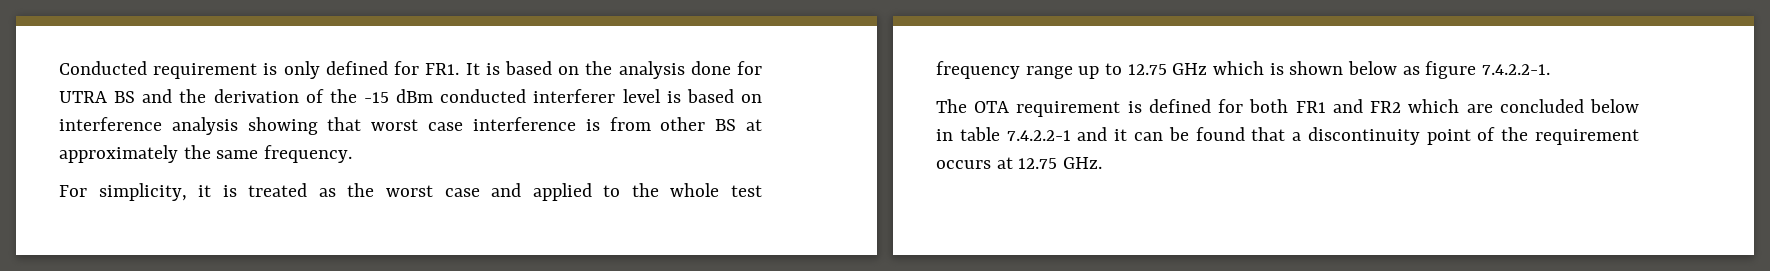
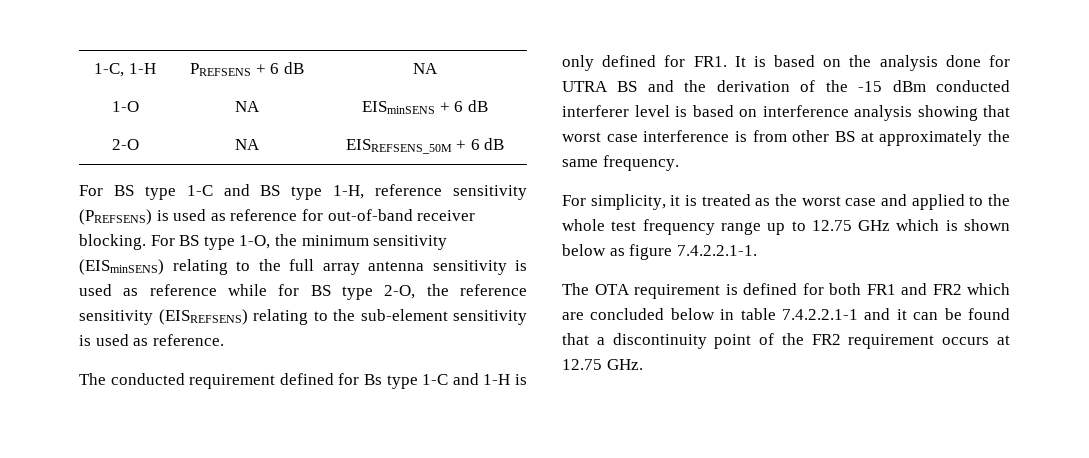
- Conducted requirement is only defined for FR1. It is based on the analysis done for UTRA BS and the derivation of the -15 dBm conducted interferer level is based on interference analysis showing that worst case interference is from other BS at approximately the same frequency.
+ 1-C, 1-H | PREFSENS + 6 dB | NA
+ 1-O | NA | EISminSENS + 6 dB
+ 2-O | NA | EISREFSENS_50M + 6 dB
+ For BS type 1-C and BS type 1-H, reference sensitivity (PREFSENS) is used as reference for out-of-band receiver blocking. For BS type 1-O, the minimum sensitivity (EISminSENS) relating to the full array antenna sensitivity is used as reference while for BS type 2-O, the reference sensitivity (EISREFSENS) relating to the sub-element sensitivity is used as reference.
+ The conducted requirement defined for Bs type 1-C and 1-H is only defined for FR1. It is based on the analysis done for UTRA BS and the derivation of the -15 dBm conducted interferer level is based on interference analysis showing that worst case interference is from other BS at approximately the same frequency.
- For simplicity, it is treated as the worst case and applied to the whole test frequency range up to 12.75 GHz which is shown below as figure 7.4.2.2-1.
+ For simplicity, it is treated as the worst case and applied to the whole test frequency range up to 12.75 GHz which is shown below as figure 7.4.2.2.1-1.
- The OTA requirement is defined for both FR1 and FR2 which are concluded below in table 7.4.2.2-1 and it can be found that a discontinuity point of the requirement occurs at 12.75 GHz.
+ The OTA requirement is defined for both FR1 and FR2 which are concluded below in table 7.4.2.2.1-1 and it can be found that a discontinuity point of the FR2 requirement occurs at 12.75 GHz.

